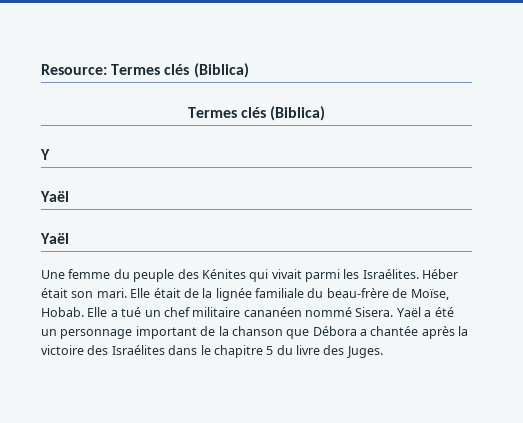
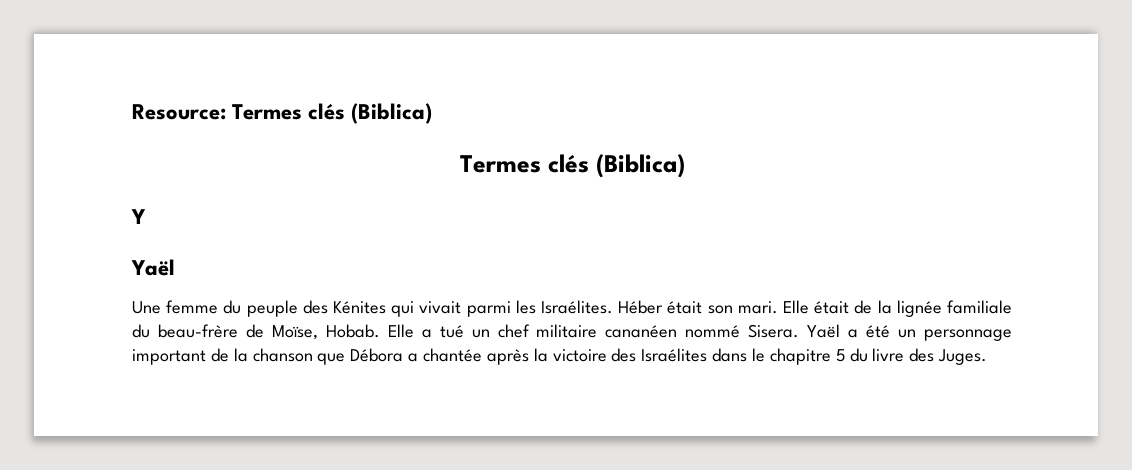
  Y
- Yaël

